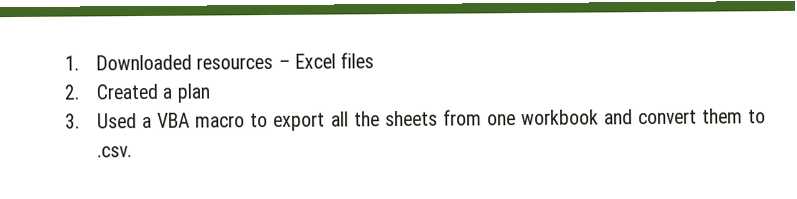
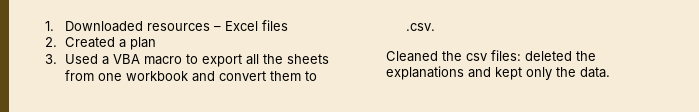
+ Cleaned the csv files: deleted the explanations and kept only the data.

